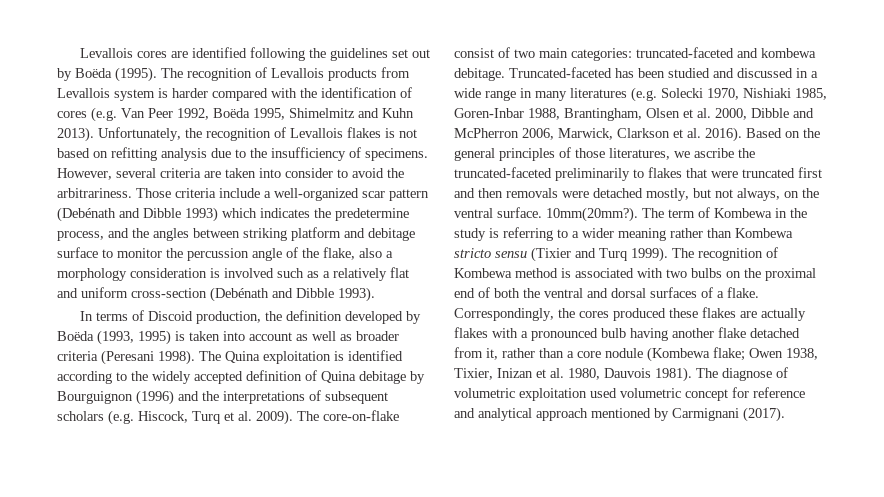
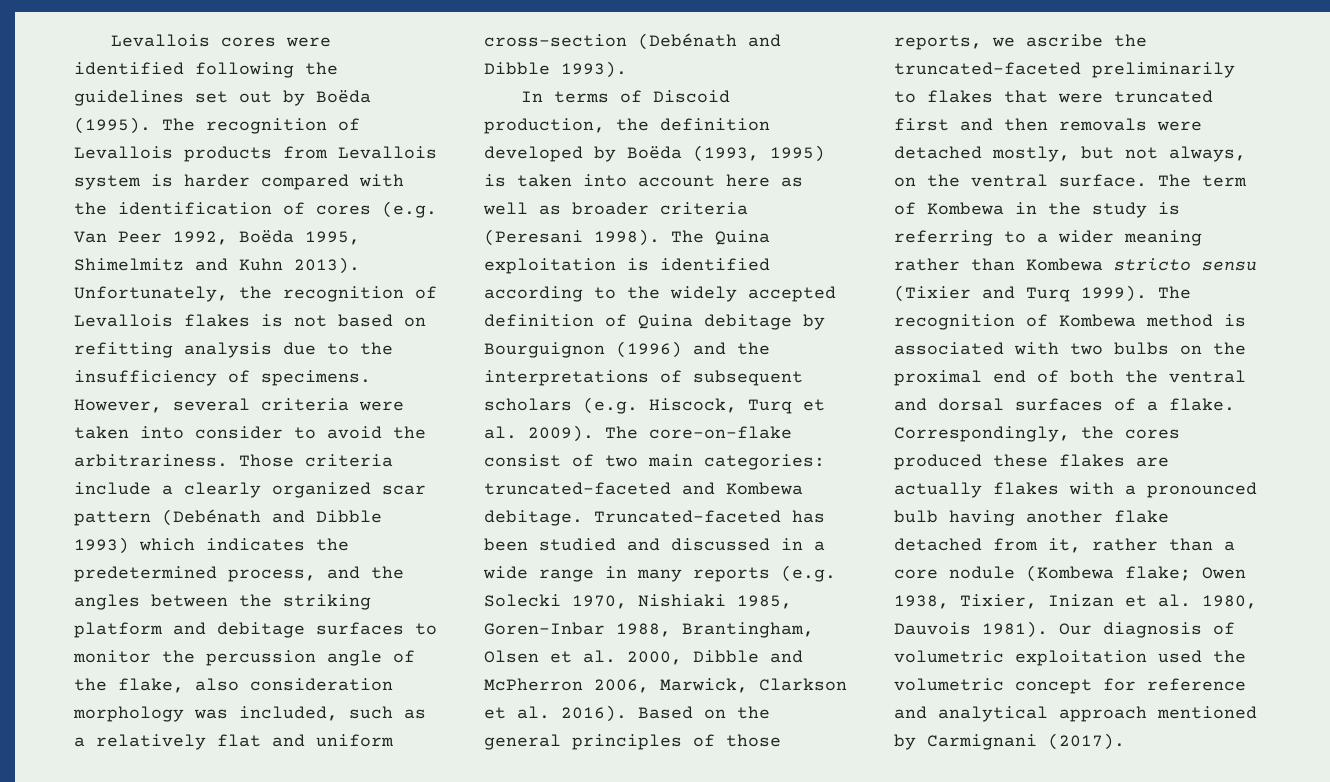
- Levallois cores are identified following the guidelines set out by Boëda (1995).
+ Levallois cores were identified following the guidelines set out by Boëda (1995).
- However, several criteria are taken into consider to avoid the arbitrariness.
+ However, several criteria were taken into consider to avoid the arbitrariness.
- Those criteria include a well-organized scar pattern (Debénath and Dibble 1993) which indicates the predetermine process, and the angles between striking platform and debitage surface to monitor the percussion angle of the flake, also a morphology consideration is involved such as a relatively flat and uniform cross-section (Debénath and Dibble 1993).
+ Those criteria include a clearly organized scar pattern (Debénath and Dibble 1993) which indicates the predetermined process, and the angles between the striking platform and debitage surfaces to monitor the percussion angle of the flake, also consideration morphology was included, such as a relatively flat and uniform cross-section (Debénath and Dibble 1993).
- In terms of Discoid production, the definition developed by Boëda (1993, 1995) is taken into account as well as broader criteria (Peresani 1998).
+ In terms of Discoid production, the definition developed by Boëda (1993, 1995) is taken into account here as well as broader criteria (Peresani 1998).
- The core-on-flake consist of two main categories: truncated-faceted and kombewa debitage.
+ The core-on-flake consist of two main categories: truncated-faceted and Kombewa debitage.
- Truncated-faceted has been studied and discussed in a wide range in many literatures (e.g. Solecki 1970, Nishiaki 1985, Goren-Inbar 1988, Brantingham, Olsen et al. 2000, Dibble and McPherron 2006, Marwick, Clarkson et al. 2016).
+ Truncated-faceted has been studied and discussed in a wide range in many reports (e.g. Solecki 1970, Nishiaki 1985, Goren-Inbar 1988, Brantingham, Olsen et al. 2000, Dibble and McPherron 2006, Marwick, Clarkson et al. 2016).
- Based on the general principles of those literatures, we ascribe the truncated-faceted preliminarily to flakes that were truncated first and then removals were detached mostly, but not always, on the ventral surface.
+ Based on the general principles of those reports, we ascribe the truncated-faceted preliminarily to flakes that were truncated first and then removals were detached mostly, but not always, on the ventral surface.
- 10mm(20mm?).
- The diagnose of volumetric exploitation used volumetric concept for reference and analytical approach mentioned by Carmignani (2017).
+ Our diagnosis of volumetric exploitation used the volumetric concept for reference and analytical approach mentioned by Carmignani (2017).

